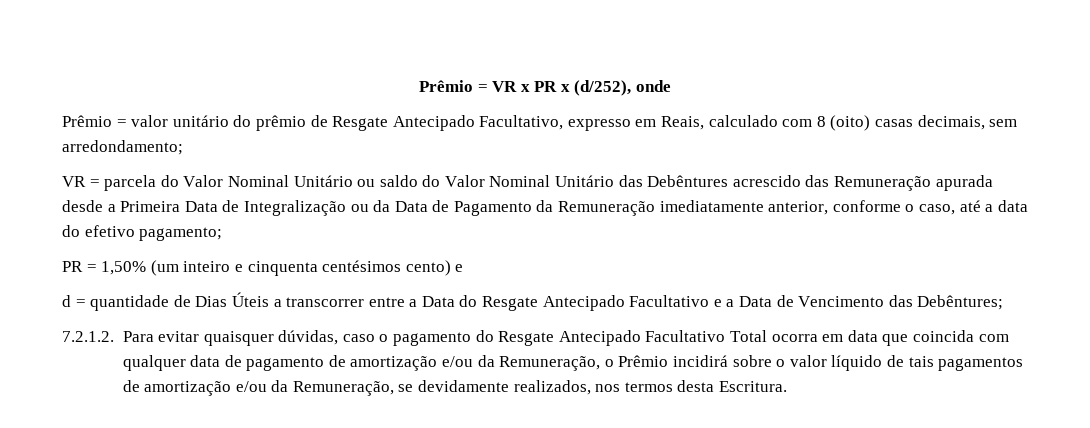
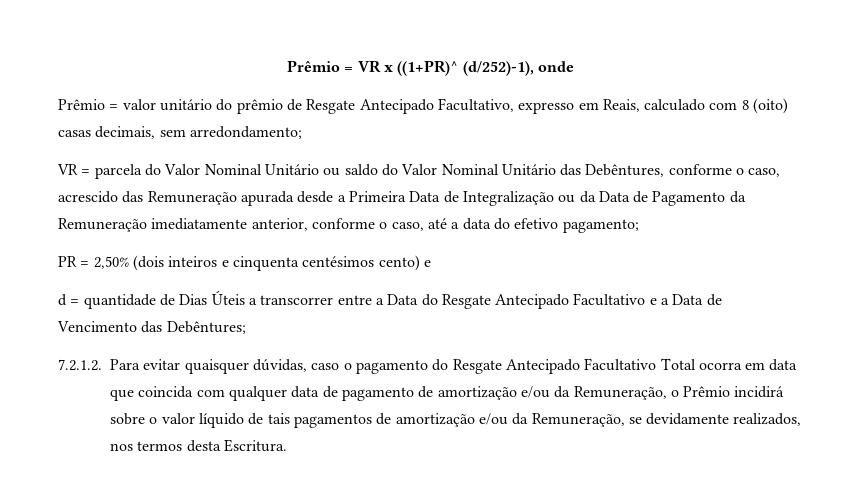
- Prêmio = VR x PR x (d/252), onde
+ Prêmio = VR x ((1+PR)^ (d/252)-1), onde
- VR = parcela do Valor Nominal Unitário ou saldo do Valor Nominal Unitário das Debêntures acrescido das Remuneração apurada desde a Primeira Data de Integralização ou da Data de Pagamento da Remuneração imediatamente anterior, conforme o caso, até a data do efetivo pagamento;
+ VR = parcela do Valor Nominal Unitário ou saldo do Valor Nominal Unitário das Debêntures, conforme o caso, acrescido das Remuneração apurada desde a Primeira Data de Integralização ou da Data de Pagamento da Remuneração imediatamente anterior, conforme o caso, até a data do efetivo pagamento;
- PR = 1,50% (um inteiro e cinquenta centésimos cento) e
+ PR = 2,50% (dois inteiros e cinquenta centésimos cento) e

